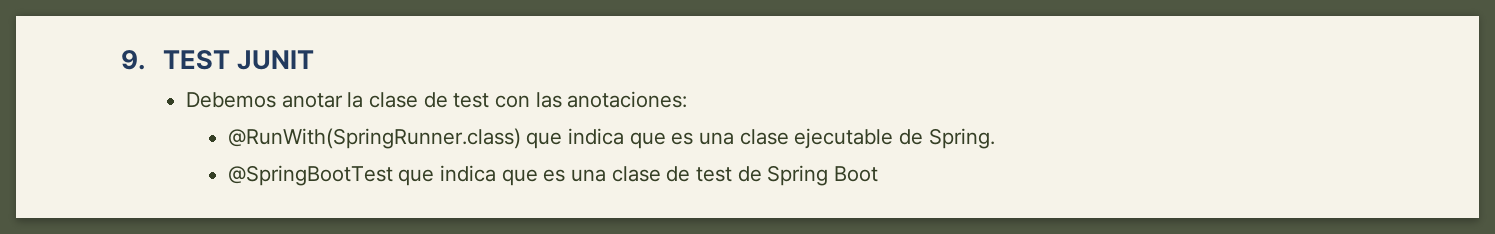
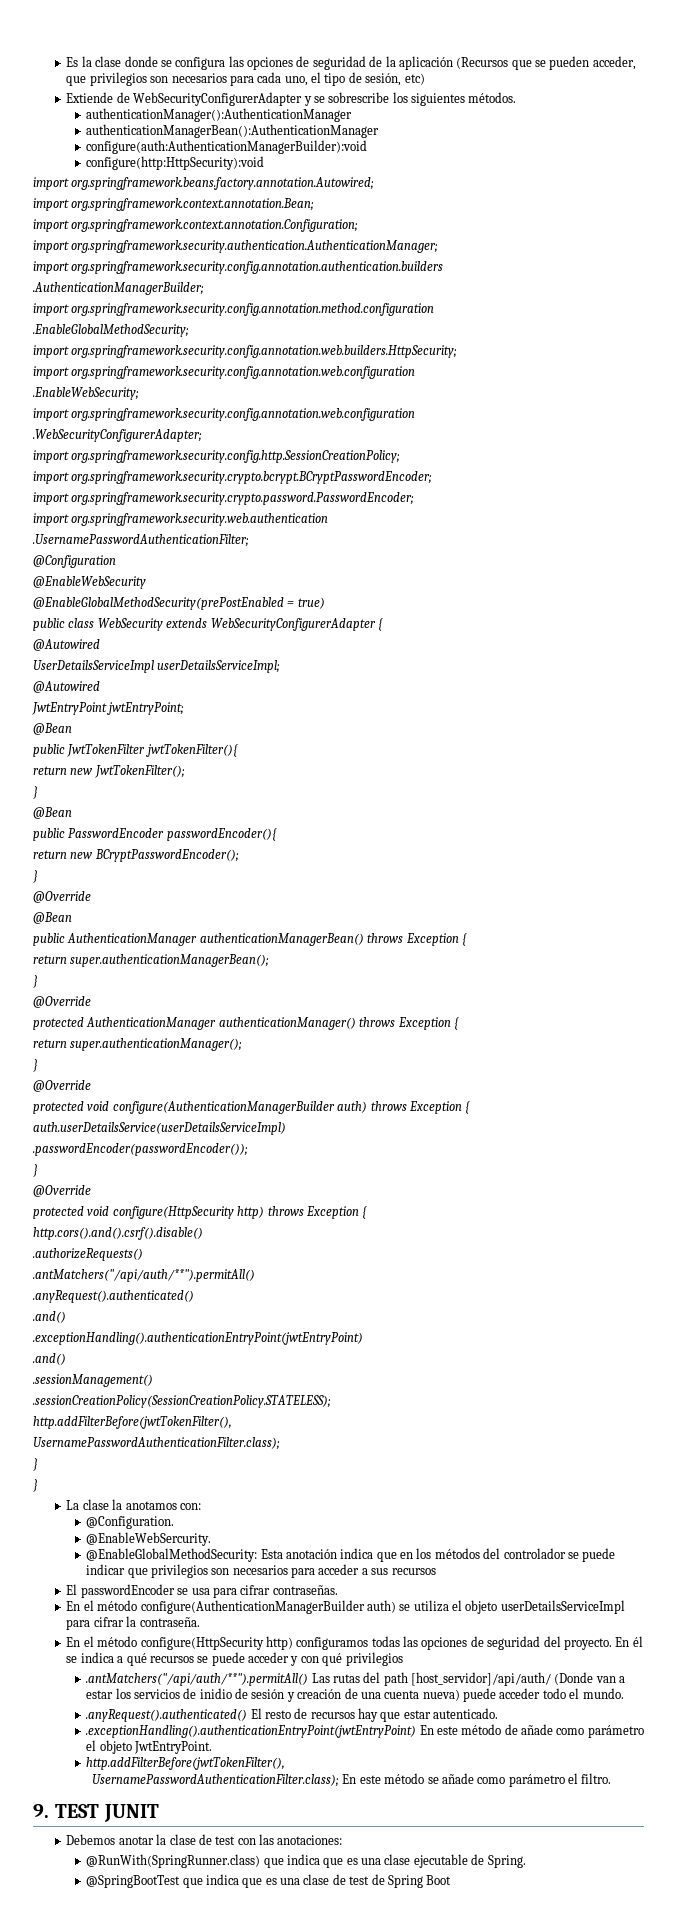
+ Es la clase donde se configura las opciones de seguridad de la aplicación (Recursos que se pueden acceder, que privilegios son necesarios para cada uno, el tipo de sesión, etc)
+ Extiende de WebSecurityConfigurerAdapter y se sobrescribe los siguientes métodos.
+ authenticationManager():AuthenticationManager
+ authenticationManagerBean():AuthenticationManager
+ configure(auth:AuthenticationManagerBuilder):void
+ configure(http:HttpSecurity):void
+ import org.springframework.beans.factory.annotation.Autowired;
+ import org.springframework.context.annotation.Bean;
+ import org.springframework.context.annotation.Configuration;
+ import org.springframework.security.authentication.AuthenticationManager;
+ import org.springframework.security.config.annotation.authentication.builders
+ .AuthenticationManagerBuilder;
+ import org.springframework.security.config.annotation.method.configuration
+ .EnableGlobalMethodSecurity;
+ import org.springframework.security.config.annotation.web.builders.HttpSecurity;
+ import org.springframework.security.config.annotation.web.configuration
+ .EnableWebSecurity;
+ import org.springframework.security.config.annotation.web.configuration
+ .WebSecurityConfigurerAdapter;
+ import org.springframework.security.config.http.SessionCreationPolicy;
+ import org.springframework.security.crypto.bcrypt.BCryptPasswordEncoder;
+ import org.springframework.security.crypto.password.PasswordEncoder;
+ import org.springframework.security.web.authentication
+ .UsernamePasswordAuthenticationFilter;
+ @Configuration
+ @EnableWebSecurity
+ @EnableGlobalMethodSecurity(prePostEnabled = true)
+ public class WebSecurity extends WebSecurityConfigurerAdapter {
+ @Autowired
+ UserDetailsServiceImpl userDetailsServiceImpl;
+ @Autowired
+ JwtEntryPoint jwtEntryPoint;
+ @Bean
+ public JwtTokenFilter jwtTokenFilter(){
+ return new JwtTokenFilter();
+ }
+ @Bean
+ public PasswordEncoder passwordEncoder(){
+ return new BCryptPasswordEncoder();
+ }
+ @Override
+ @Bean
+ public AuthenticationManager authenticationManagerBean() throws Exception {
+ return super.authenticationManagerBean();
+ }
+ @Override
+ protected AuthenticationManager authenticationManager() throws Exception {
+ return super.authenticationManager();
+ }
+ @Override
+ protected void configure(AuthenticationManagerBuilder auth) throws Exception {
+ auth.userDetailsService(userDetailsServiceImpl)
+ .passwordEncoder(passwordEncoder());
+ }
+ @Override
+ protected void configure(HttpSecurity http) throws Exception {
+ http.cors().and().csrf().disable()
+ .authorizeRequests()
+ .antMatchers("/api/auth/**").permitAll()
+ .anyRequest().authenticated()
+ .and()
+ .exceptionHandling().authenticationEntryPoint(jwtEntryPoint)
+ .and()
+ .sessionManagement()
+ .sessionCreationPolicy(SessionCreationPolicy.STATELESS);
+ http.addFilterBefore(jwtTokenFilter(),
+ UsernamePasswordAuthenticationFilter.class);
+ }
+ }
+ La clase la anotamos con:
+ @Configuration.
+ @EnableWebSercurity.
+ @EnableGlobalMethodSecurity: Esta anotación indica que en los métodos del controlador se puede indicar que privilegios son necesarios para acceder a sus recursos
+ El passwordEncoder se usa para cifrar contraseñas.
+ En el método configure(AuthenticationManagerBuilder auth) se utiliza el objeto userDetailsServiceImpl para cifrar la contraseña.
+ En el método configure(HttpSecurity http) configuramos todas las opciones de seguridad del proyecto. En él se indica a qué recursos se puede acceder y con qué privilegios
+ .antMatchers("/api/auth/**").permitAll() Las rutas del path [host_servidor]/api/auth/ (Donde van a estar los servicios de inidio de sesión y creación de una cuenta nueva) puede acceder todo el mundo.
+ .anyRequest().authenticated() El resto de recursos hay que estar autenticado.
+ .exceptionHandling().authenticationEntryPoint(jwtEntryPoint) En este método de añade como parámetro el objeto JwtEntryPoint.
+ http.addFilterBefore(jwtTokenFilter(),
+ UsernamePasswordAuthenticationFilter.class); En este método se añade como parámetro el filtro.

